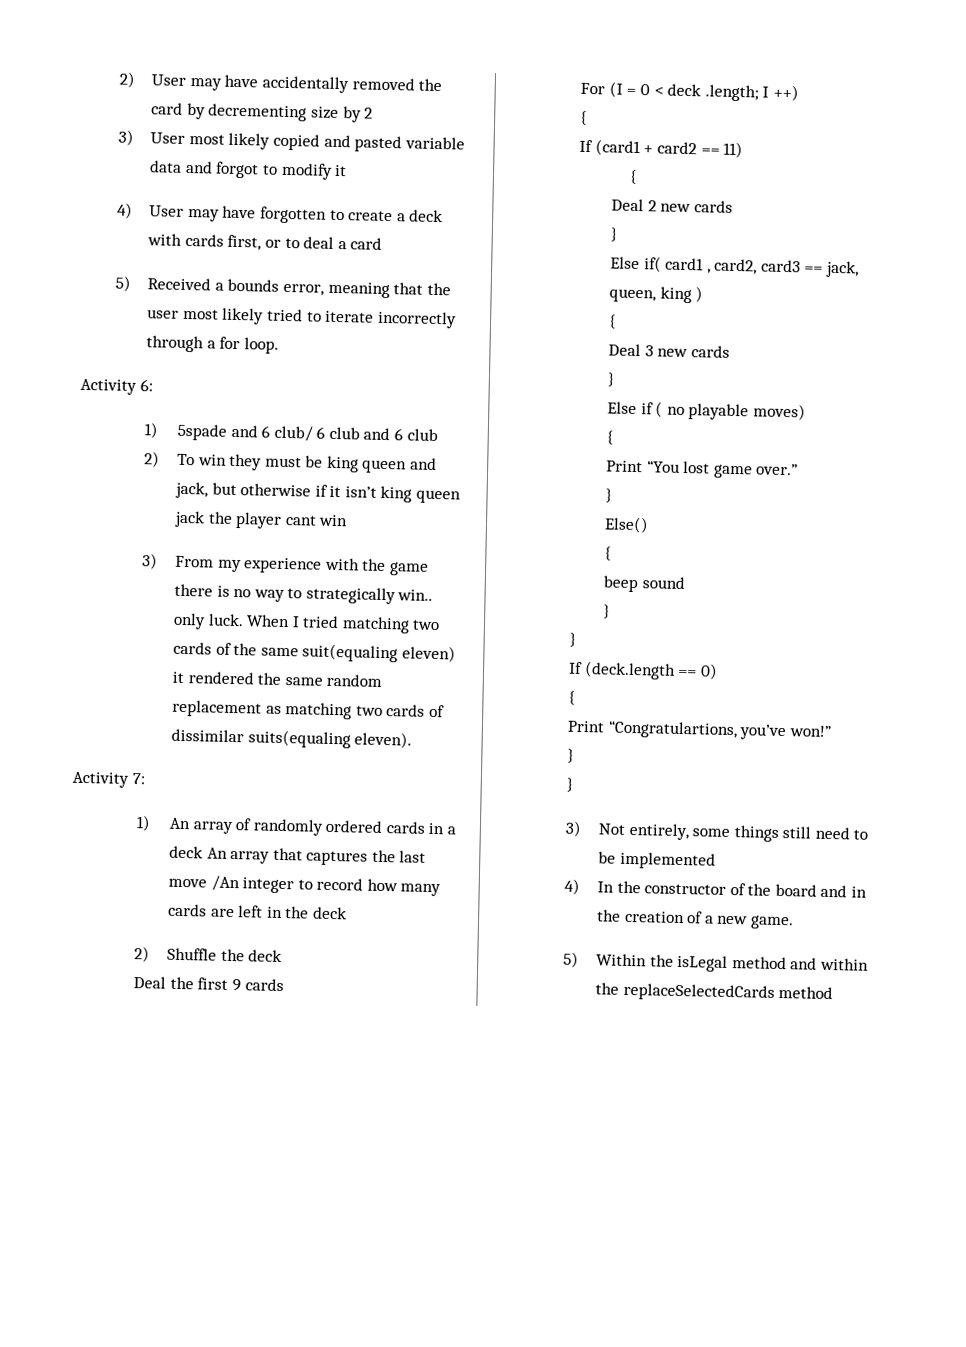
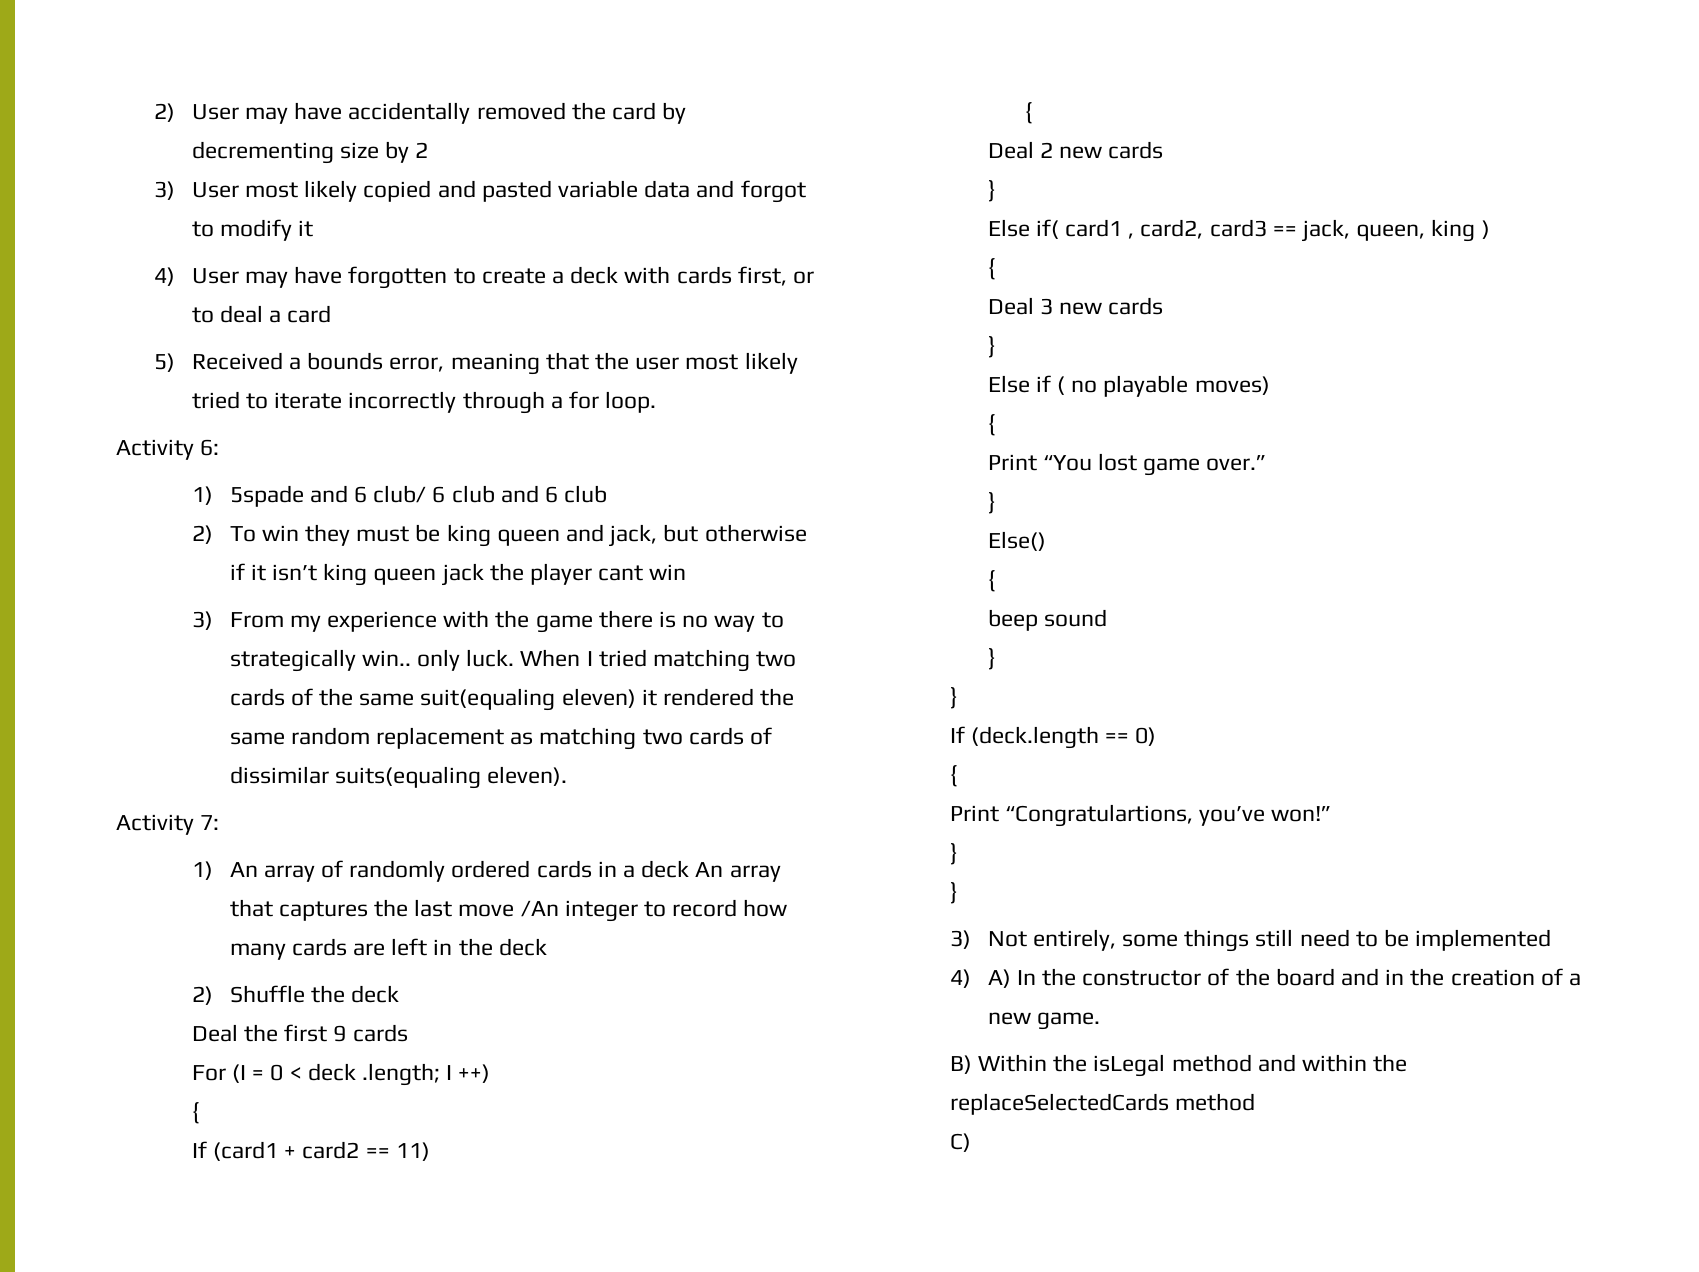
- 4) In the constructor of the board and in the creation of a new game.
+ 4) A) In the constructor of the board and in the creation of a new game.
- 5) Within the isLegal method and within the replaceSelectedCards method
+ B) Within the isLegal method and within the replaceSelectedCards method
+ C)

